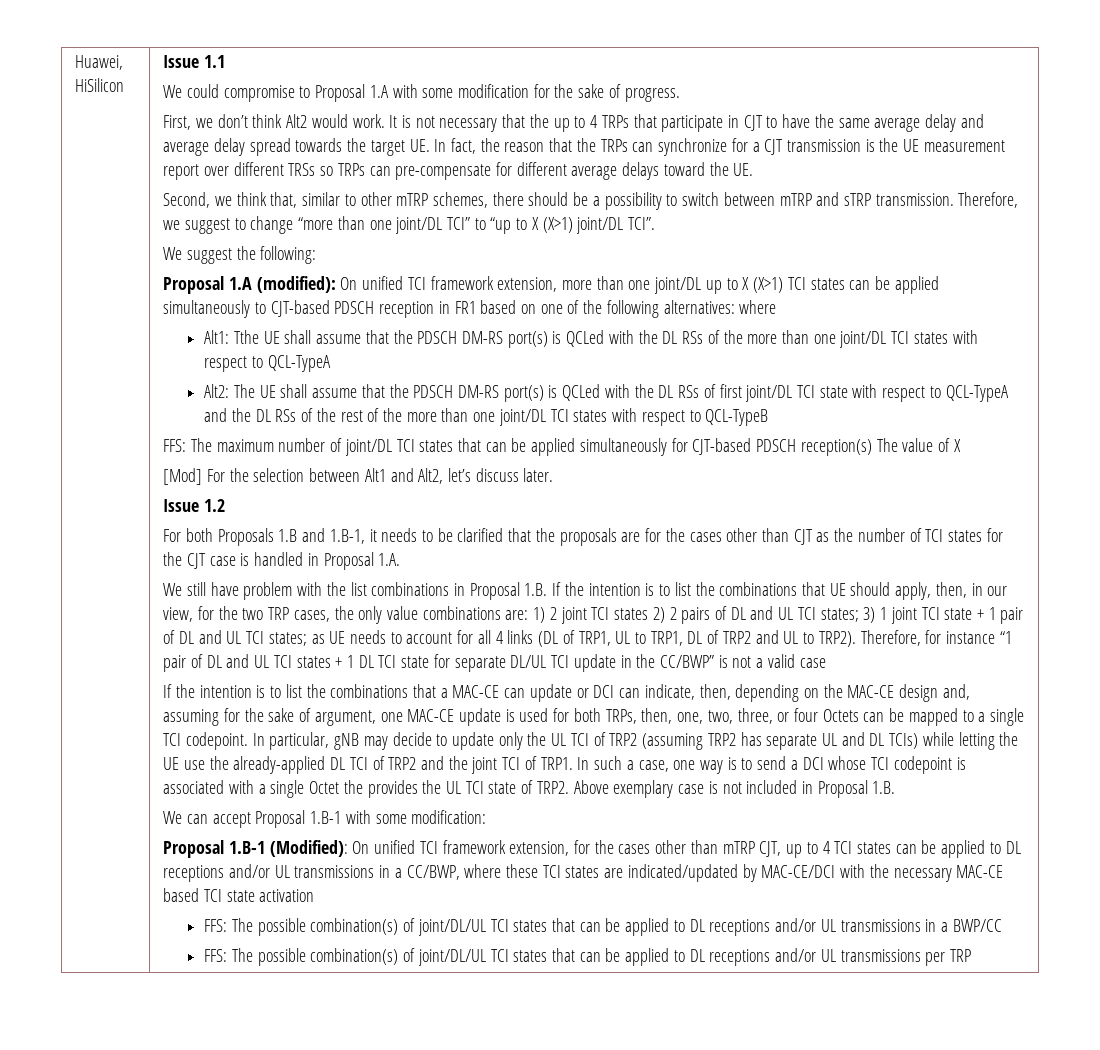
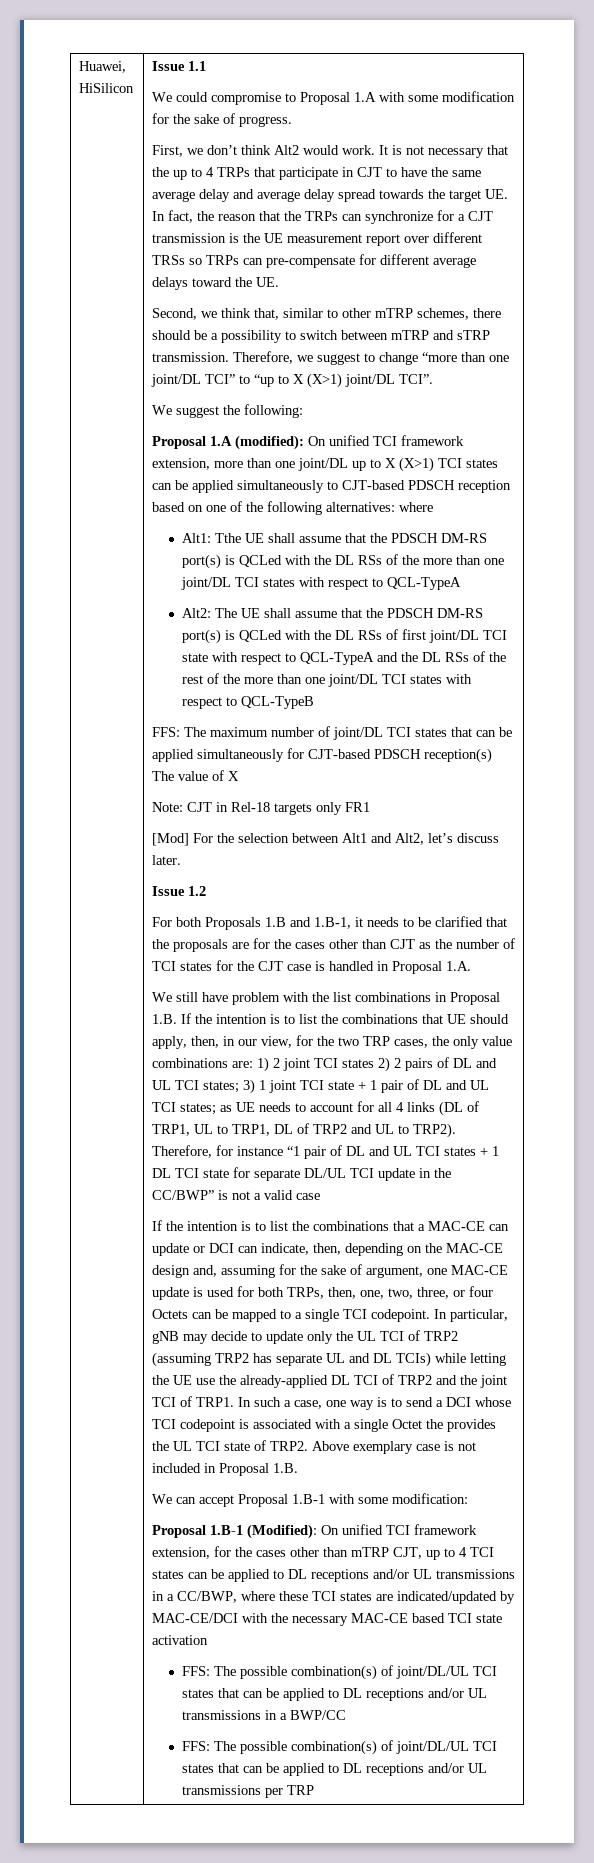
- Proposal 1.A (modified): On unified TCI framework extension, more than one joint/DL up to X (X>1) TCI states can be applied simultaneously to CJT-based PDSCH reception in FR1 based on one of the following alternatives: where
+ Proposal 1.A (modified): On unified TCI framework extension, more than one joint/DL up to X (X>1) TCI states can be applied simultaneously to CJT-based PDSCH reception based on one of the following alternatives: where
+ Note: CJT in Rel-18 targets only FR1

